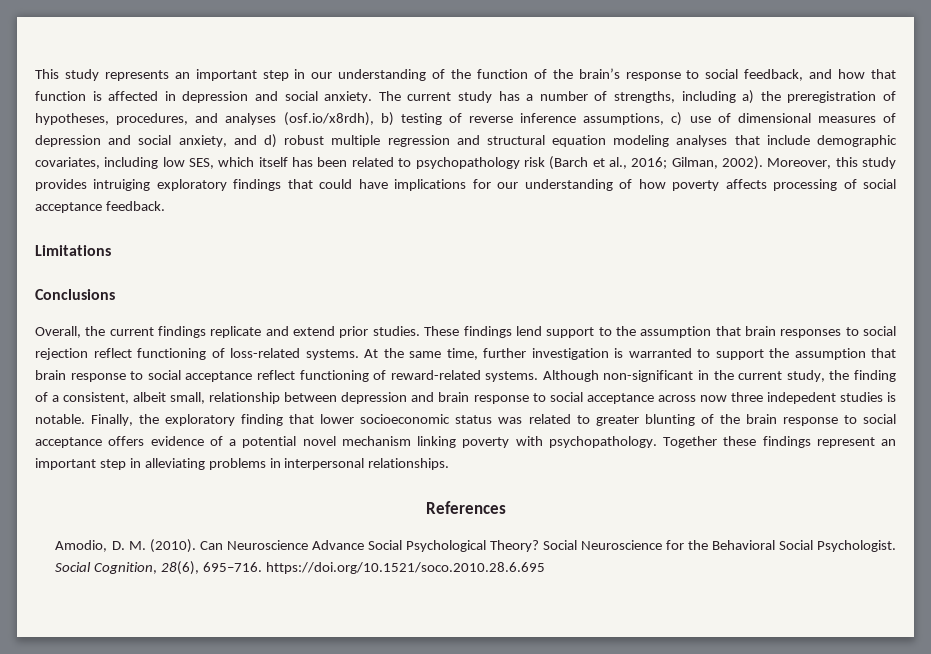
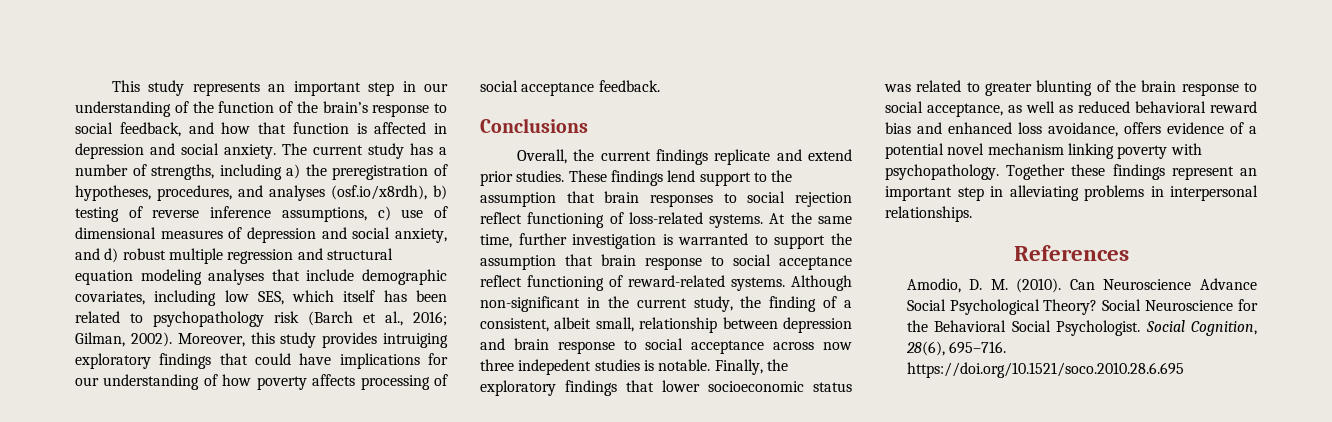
- Limitations
- Finally, the exploratory finding that lower socioeconomic status was related to greater blunting of the brain response to social acceptance offers evidence of a potential novel mechanism linking poverty with psychopathology.
+ Finally, the exploratory findings that lower socioeconomic status was related to greater blunting of the brain response to social acceptance, as well as reduced behavioral reward bias and enhanced loss avoidance, offers evidence of a potential novel mechanism linking poverty with psychopathology.

